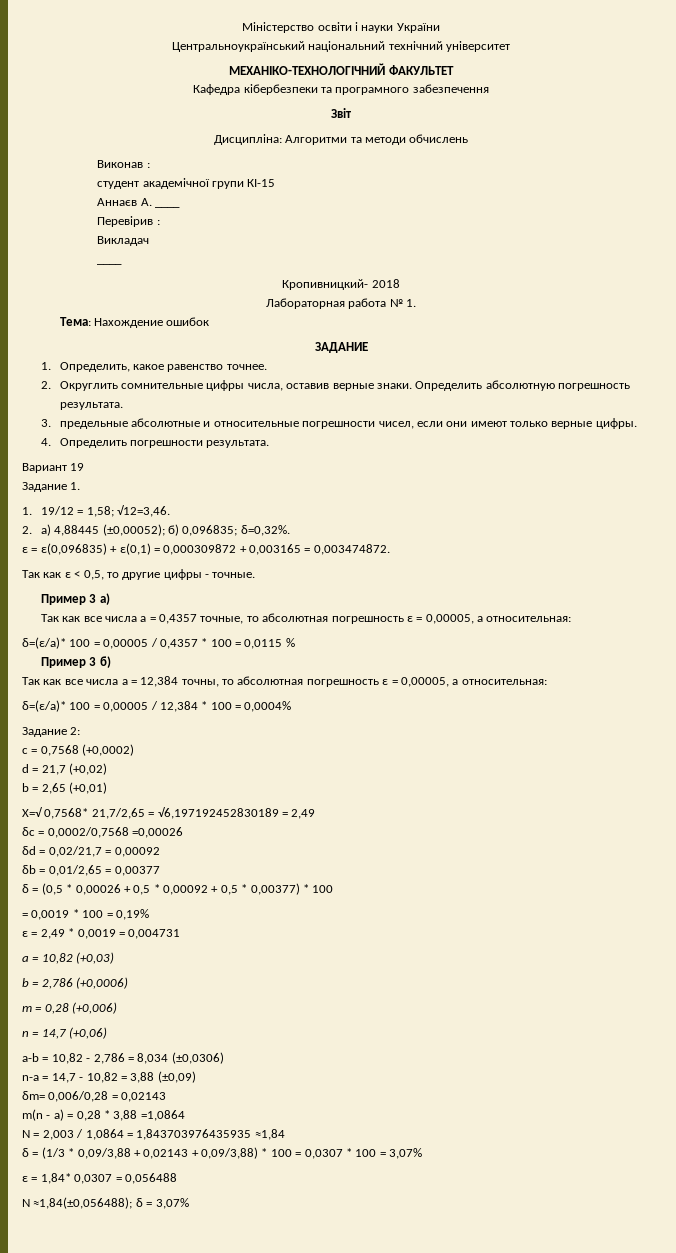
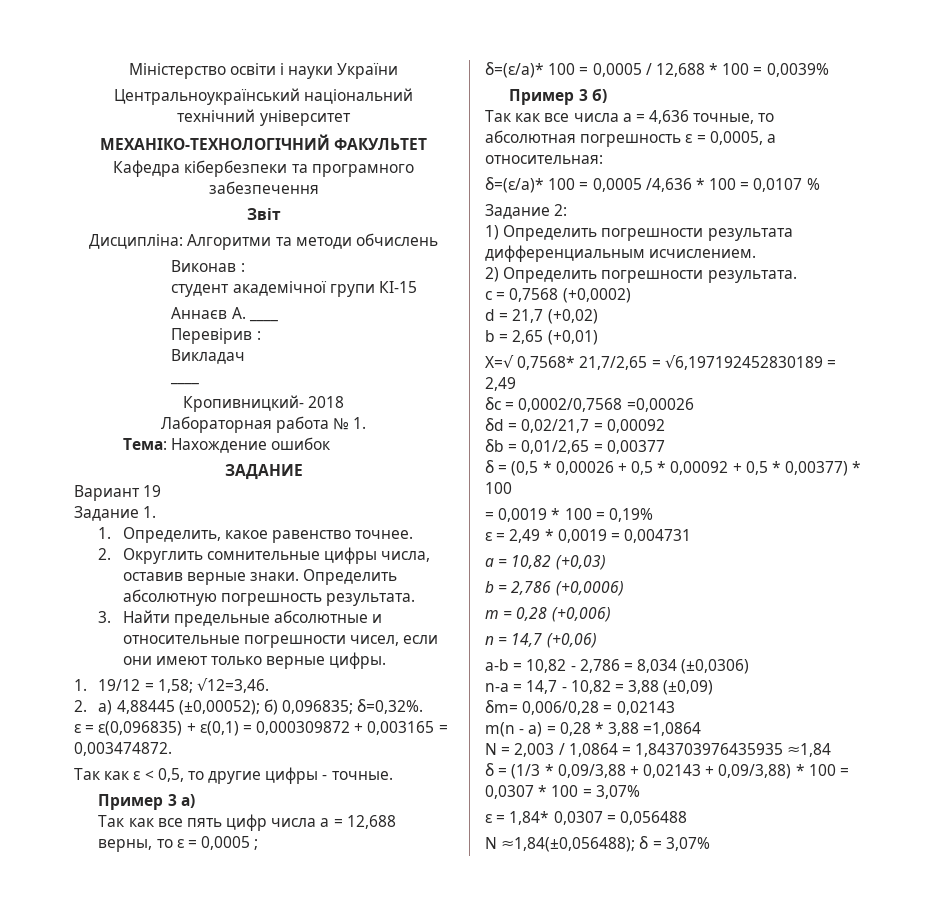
+ Вариант 19
+ Задание 1.
- 3. предельные абсолютные и относительные погрешности чисел, если они имеют только верные цифры.
+ 3. Найти предельные абсолютные и относительные погрешности чисел, если они имеют только верные цифры.
- 4. Определить погрешности результата.
- Вариант 19
- Задание 1.
- Так как все числа a = 0,4357 точные, то абсолютная погрешность ε = 0,00005, а относительная:
- δ=(ε/a)* 100 = 0,00005 / 0,4357 * 100 = 0,0115 %
+ Так как все пять цифр числа а = 12,688 верны, то ε = 0,0005 ;
+ δ=(ε/a)* 100 = 0,0005 / 12,688 * 100 = 0,0039%
- Так как все числа a = 12,384 точны, то абсолютная погрешность ε = 0,00005, а относительная:
- δ=(ε/a)* 100 = 0,00005 / 12,384 * 100 = 0,0004%
+ Так как все числа a = 4,636 точные, то абсолютная погрешность ε = 0,0005, а относительная:
+ δ=(ε/a)* 100 = 0,0005 /4,636 * 100 = 0,0107 %
+ 1) Определить погрешности результата дифференциальным исчислением.
+ 2) Определить погрешности результата.

